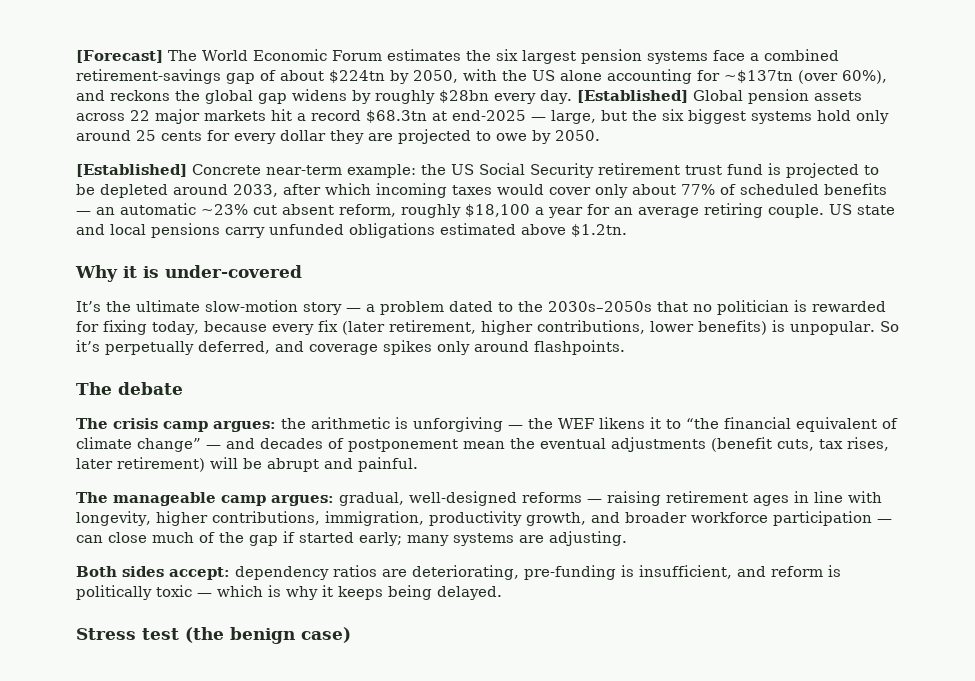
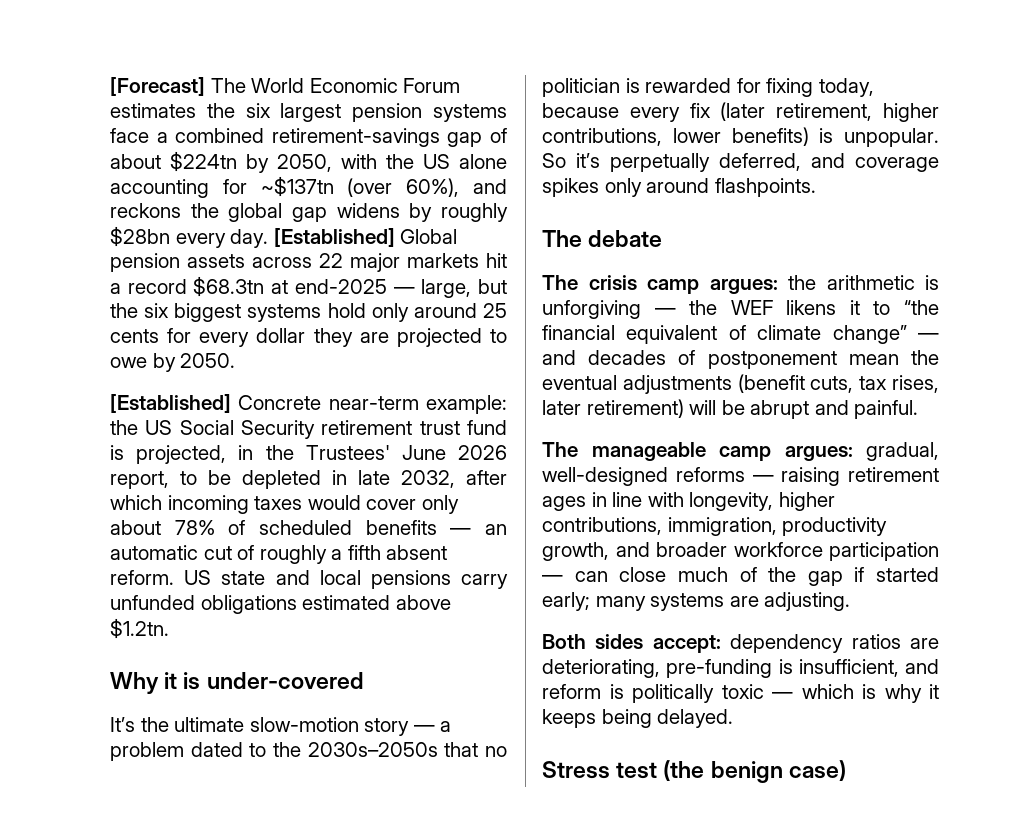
- [Established] Concrete near-term example: the US Social Security retirement trust fund is projected to be depleted around 2033, after which incoming taxes would cover only about 77% of scheduled benefits — an automatic ~23% cut absent reform, roughly $18,100 a year for an average retiring couple.
+ [Established] Concrete near-term example: the US Social Security retirement trust fund is projected, in the Trustees' June 2026 report, to be depleted in late 2032, after which incoming taxes would cover only about 78% of scheduled benefits — an automatic cut of roughly a fifth absent reform.

